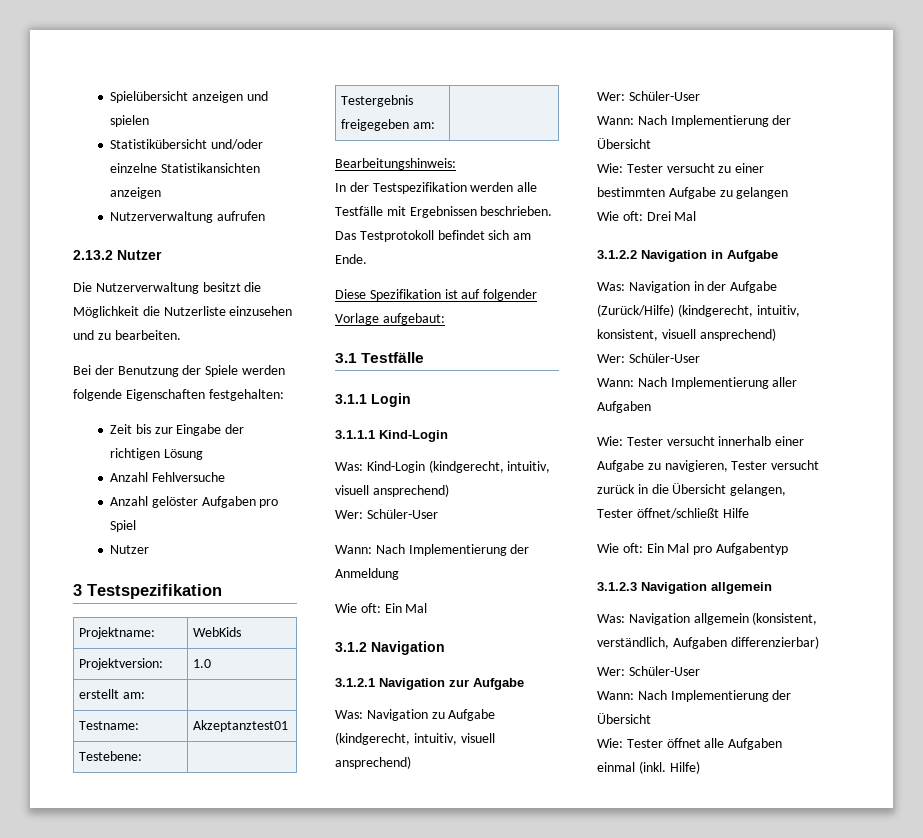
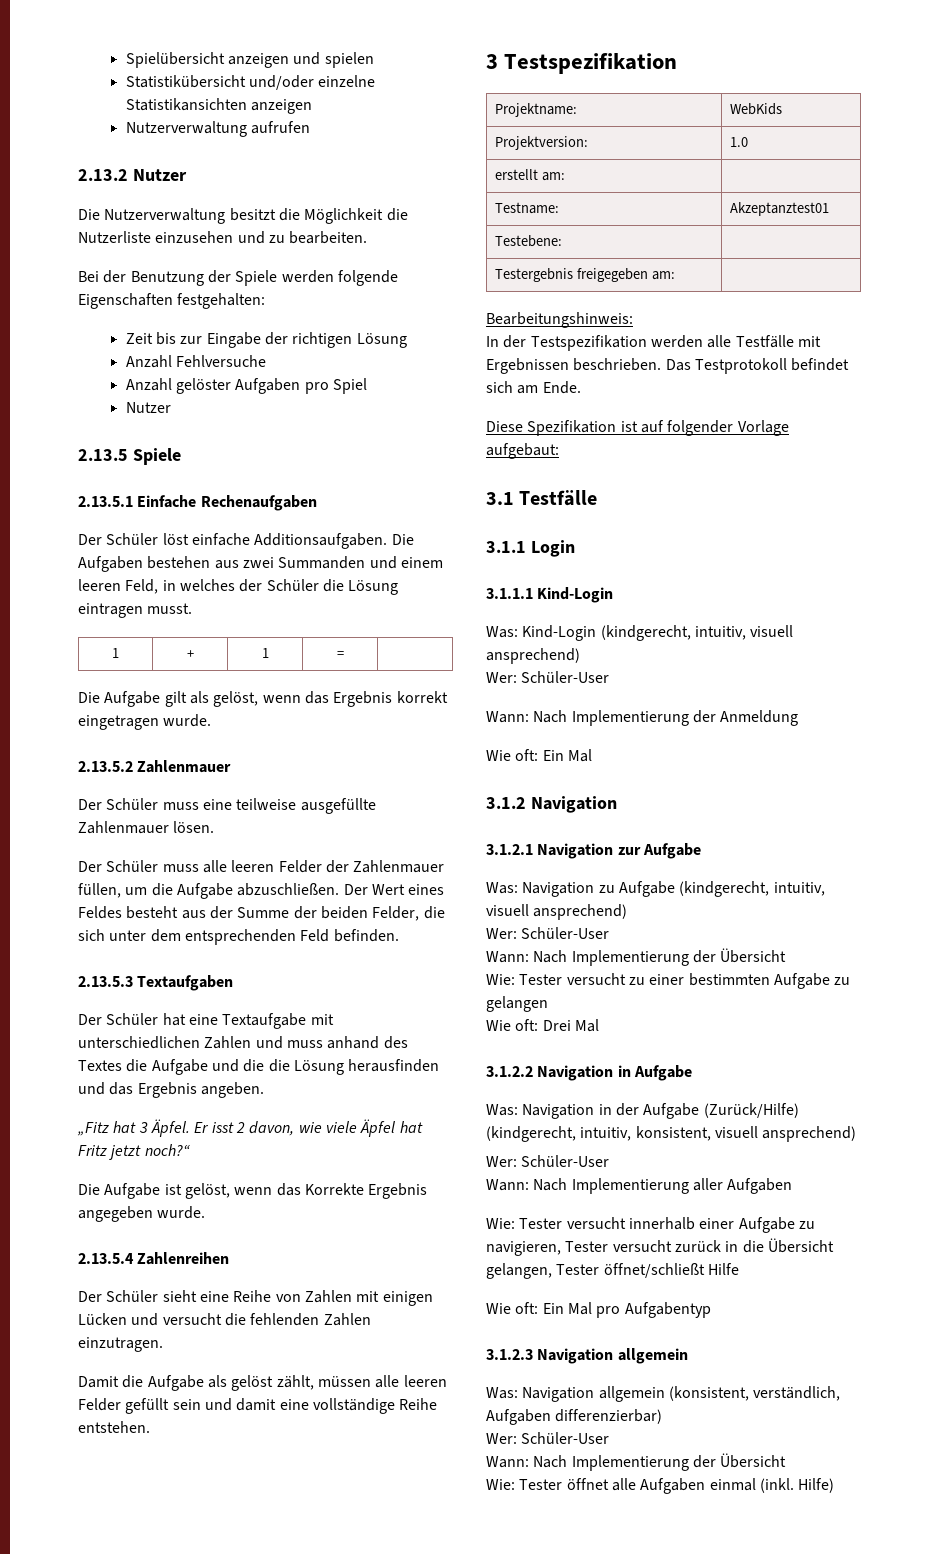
+ 2.13.5 Spiele
+ 2.13.5.1 Einfache Rechenaufgaben
+ Der Schüler löst einfache Additionsaufgaben. Die Aufgaben bestehen aus zwei Summanden und einem leeren Feld, in welches der Schüler die Lösung eintragen musst.
+ 1 | + | 1 | = |
+ Die Aufgabe gilt als gelöst, wenn das Ergebnis korrekt eingetragen wurde.
+ 2.13.5.2 Zahlenmauer
+ Der Schüler muss eine teilweise ausgefüllte Zahlenmauer lösen.
+ Der Schüler muss alle leeren Felder der Zahlenmauer füllen, um die Aufgabe abzuschließen. Der Wert eines Feldes besteht aus der Summe der beiden Felder, die sich unter dem entsprechenden Feld befinden.
+ 2.13.5.3 Textaufgaben
+ Der Schüler hat eine Textaufgabe mit unterschiedlichen Zahlen und muss anhand des Textes die Aufgabe und die die Lösung herausfinden und das Ergebnis angeben.
+ „Fitz hat 3 Äpfel. Er isst 2 davon, wie viele Äpfel hat Fritz jetzt noch?“
+ Die Aufgabe ist gelöst, wenn das Korrekte Ergebnis angegeben wurde.
+ 2.13.5.4 Zahlenreihen
+ Der Schüler sieht eine Reihe von Zahlen mit einigen Lücken und versucht die fehlenden Zahlen einzutragen.
+ Damit die Aufgabe als gelöst zählt, müssen alle leeren Felder gefüllt sein und damit eine vollständige Reihe entstehen.

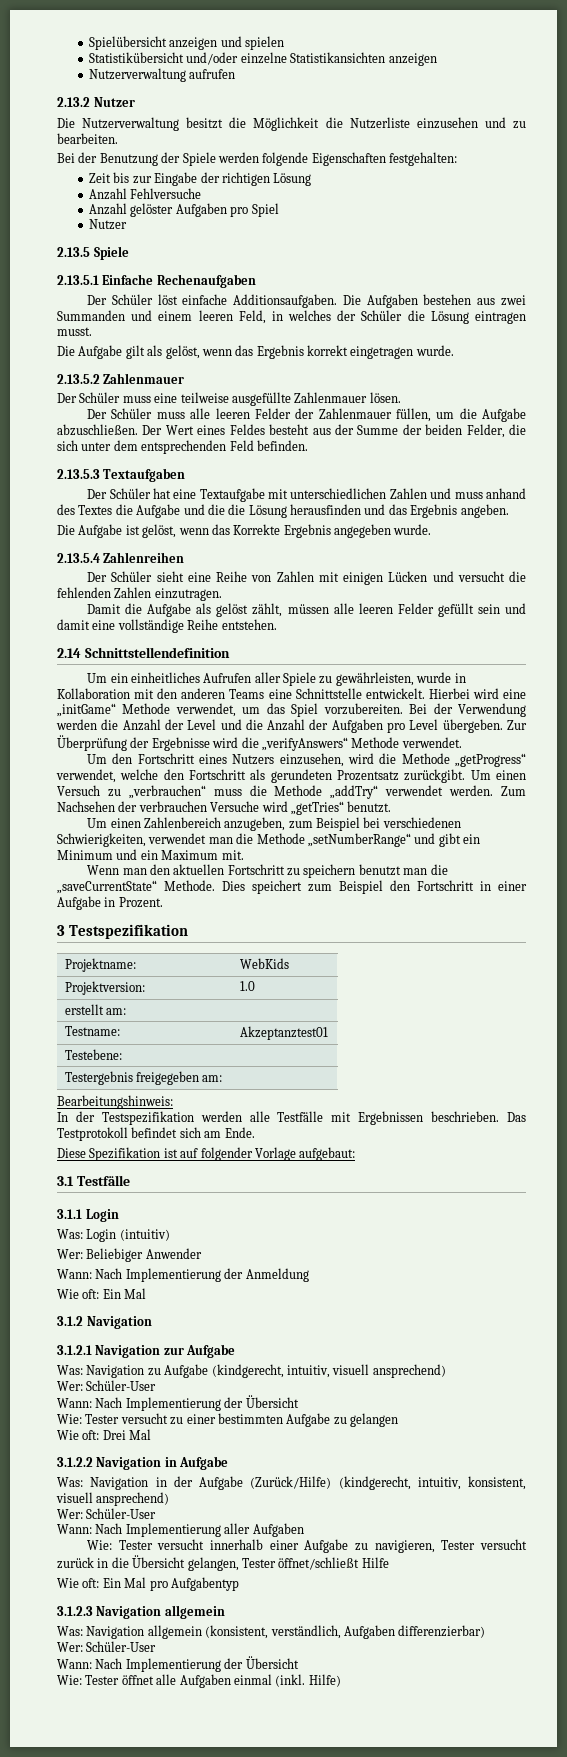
- 1 | + | 1 | = |
- „Fitz hat 3 Äpfel. Er isst 2 davon, wie viele Äpfel hat Fritz jetzt noch?“
+ 2.14 Schnittstellendefinition
+ Um ein einheitliches Aufrufen aller Spiele zu gewährleisten, wurde in Kollaboration mit den anderen Teams eine Schnittstelle entwickelt. Hierbei wird eine „initGame“ Methode verwendet, um das Spiel vorzubereiten. Bei der Verwendung werden die Anzahl der Level und die Anzahl der Aufgaben pro Level übergeben. Zur Überprüfung der Ergebnisse wird die „verifyAnswers“ Methode verwendet.
+ Um den Fortschritt eines Nutzers einzusehen, wird die Methode „getProgress“ verwendet, welche den Fortschritt als gerundeten Prozentsatz zurückgibt. Um einen Versuch zu „verbrauchen“ muss die Methode „addTry“ verwendet werden. Zum Nachsehen der verbrauchen Versuche wird „getTries“ benutzt.
+ Um einen Zahlenbereich anzugeben, zum Beispiel bei verschiedenen Schwierigkeiten, verwendet man die Methode „setNumberRange“ und gibt ein Minimum und ein Maximum mit.
+ Wenn man den aktuellen Fortschritt zu speichern benutzt man die „saveCurrentState“ Methode. Dies speichert zum Beispiel den Fortschritt in einer Aufgabe in Prozent.
- 3.1.1.1 Kind-Login
- Was: Kind-Login (kindgerecht, intuitiv, visuell ansprechend)
- Wer: Schüler-User
+ Was: Login (intuitiv)
+ Wer: Beliebiger Anwender

